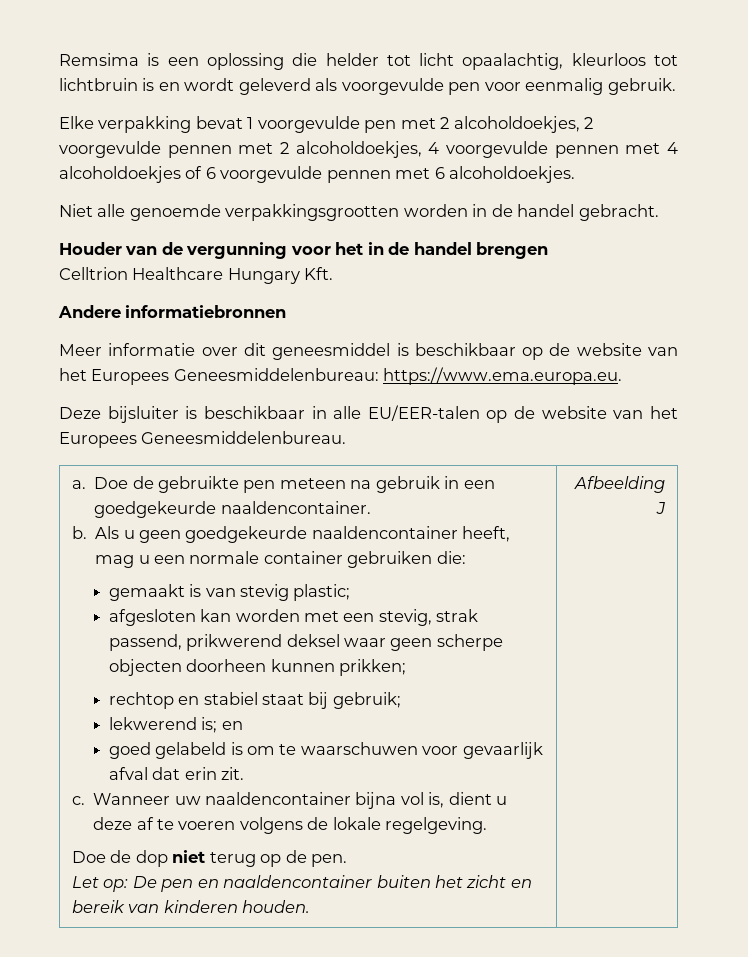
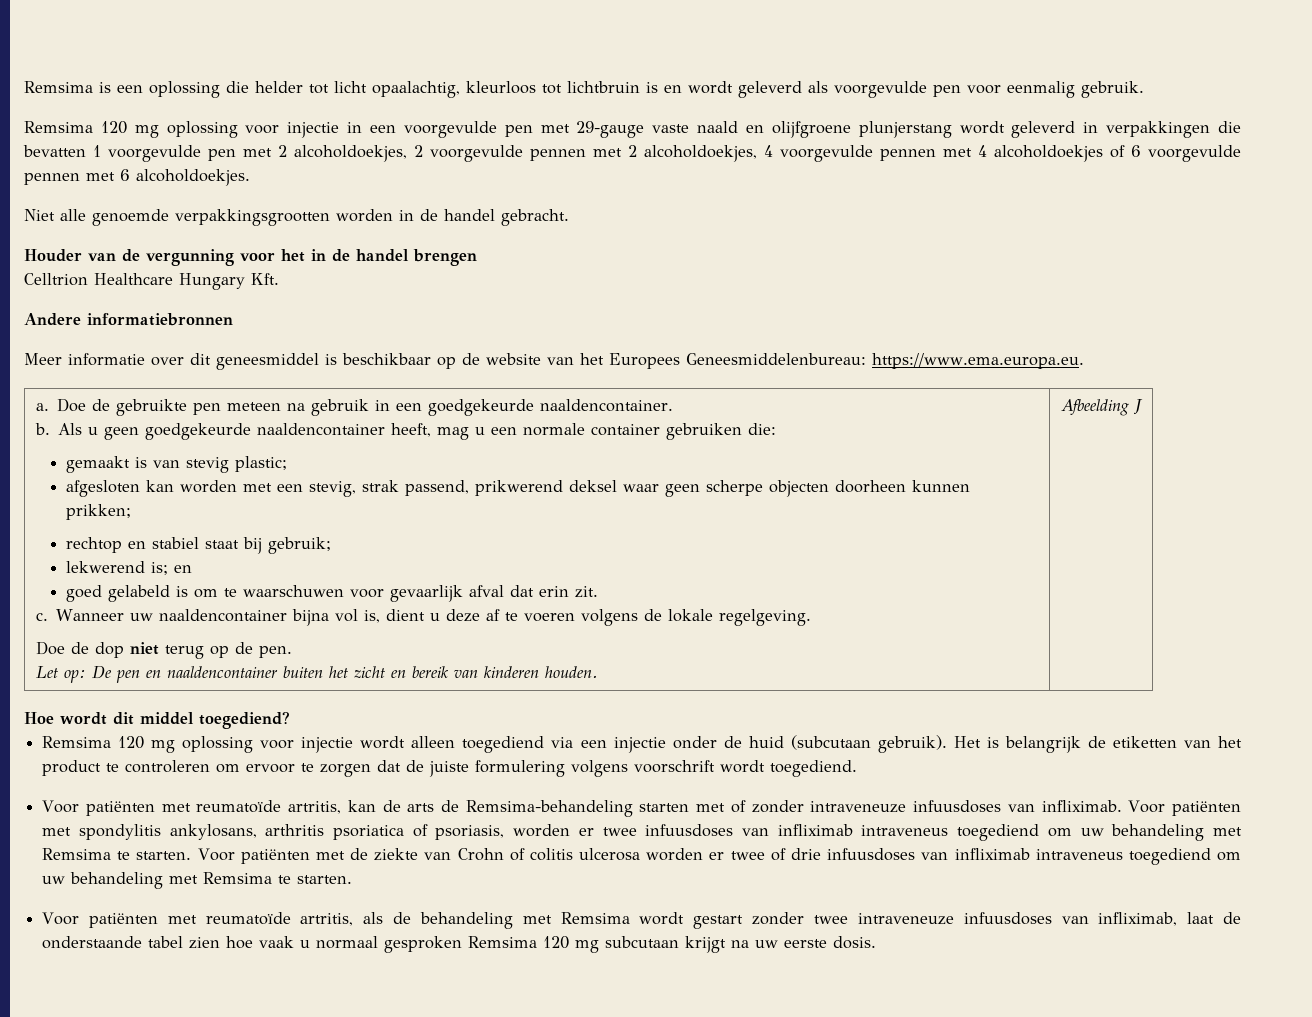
- Elke verpakking bevat 1 voorgevulde pen met 2 alcoholdoekjes, 2 voorgevulde pennen met 2 alcoholdoekjes, 4 voorgevulde pennen met 4 alcoholdoekjes of 6 voorgevulde pennen met 6 alcoholdoekjes.
+ Remsima 120 mg oplossing voor injectie in een voorgevulde pen met 29-gauge vaste naald en olijfgroene plunjerstang wordt geleverd in verpakkingen die bevatten 1 voorgevulde pen met 2 alcoholdoekjes, 2 voorgevulde pennen met 2 alcoholdoekjes, 4 voorgevulde pennen met 4 alcoholdoekjes of 6 voorgevulde pennen met 6 alcoholdoekjes.
- Deze bijsluiter is beschikbaar in alle EU/EER-talen op de website van het Europees Geneesmiddelenbureau.
+ Hoe wordt dit middel toegediend?
+ Remsima 120 mg oplossing voor injectie wordt alleen toegediend via een injectie onder de huid (subcutaan gebruik). Het is belangrijk de etiketten van het product te controleren om ervoor te zorgen dat de juiste formulering volgens voorschrift wordt toegediend.
+ Voor patiënten met reumatoïde artritis, kan de arts de Remsima-behandeling starten met of zonder intraveneuze infuusdoses van infliximab. Voor patiënten met spondylitis ankylosans, arthritis psoriatica of psoriasis, worden er twee infuusdoses van infliximab intraveneus toegediend om uw behandeling met Remsima te starten. Voor patiënten met de ziekte van Crohn of colitis ulcerosa worden er twee of drie infuusdoses van infliximab intraveneus toegediend om uw behandeling met Remsima te starten.
+ Voor patiënten met reumatoïde artritis, als de behandeling met Remsima wordt gestart zonder twee intraveneuze infuusdoses van infliximab, laat de onderstaande tabel zien hoe vaak u normaal gesproken Remsima 120 mg subcutaan krijgt na uw eerste dosis.

